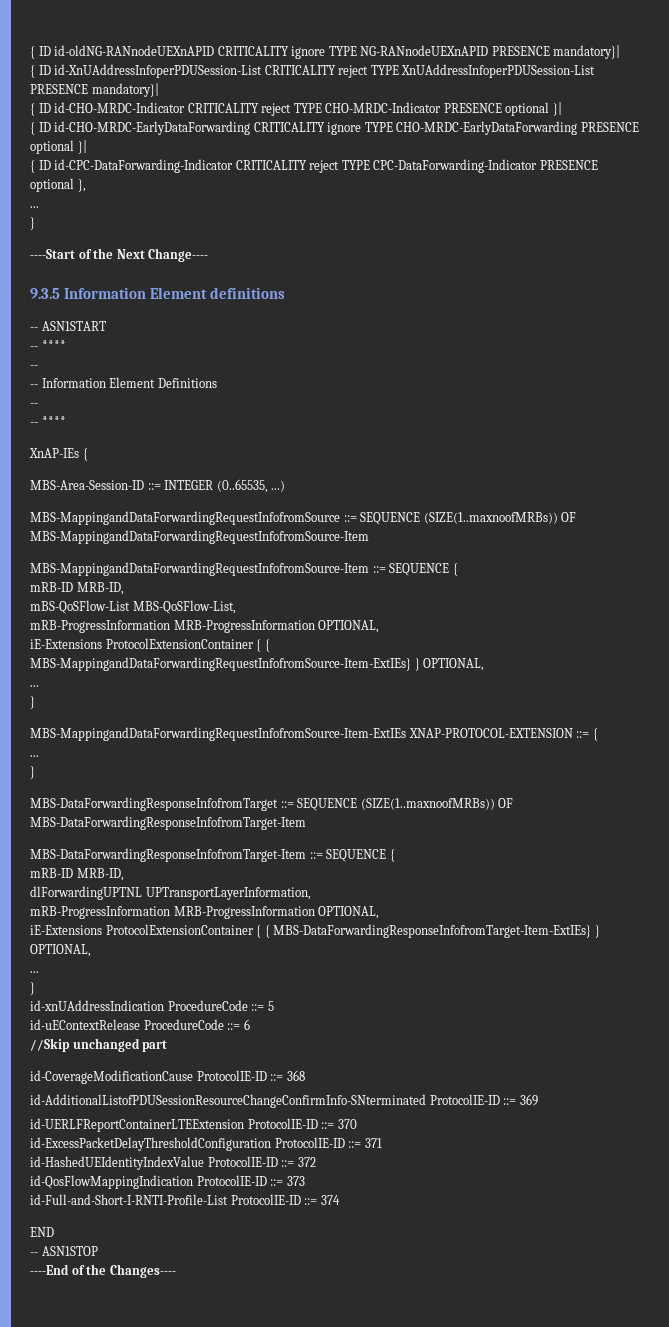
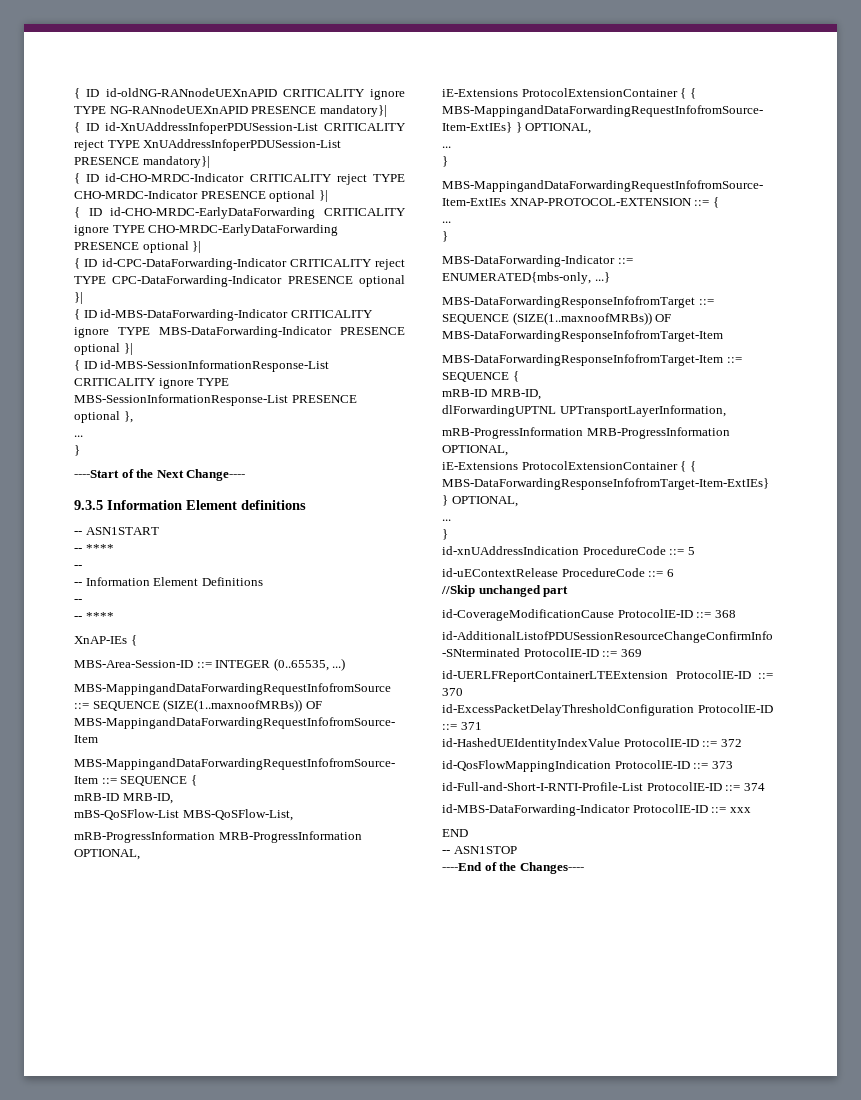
- { ID id-CPC-DataForwarding-Indicator CRITICALITY reject TYPE CPC-DataForwarding-Indicator PRESENCE optional },
+ { ID id-CPC-DataForwarding-Indicator CRITICALITY reject TYPE CPC-DataForwarding-Indicator PRESENCE optional }|
+ { ID id-MBS-DataForwarding-Indicator CRITICALITY ignore TYPE MBS-DataForwarding-Indicator PRESENCE optional }|
+ { ID id-MBS-SessionInformationResponse-List CRITICALITY ignore TYPE MBS-SessionInformationResponse-List PRESENCE optional },
+ MBS-DataForwarding-Indicator ::= ENUMERATED{mbs-only, ...}
+ id-MBS-DataForwarding-Indicator ProtocolIE-ID ::= xxx

